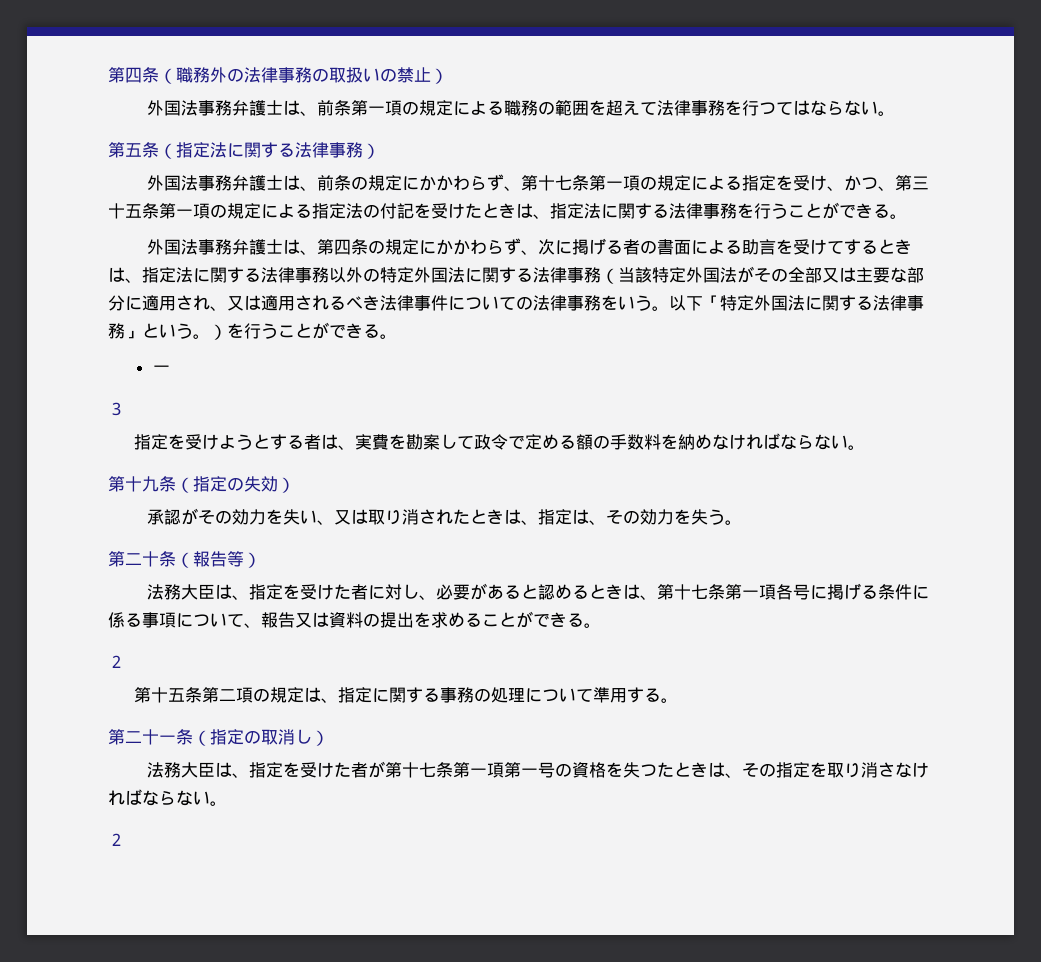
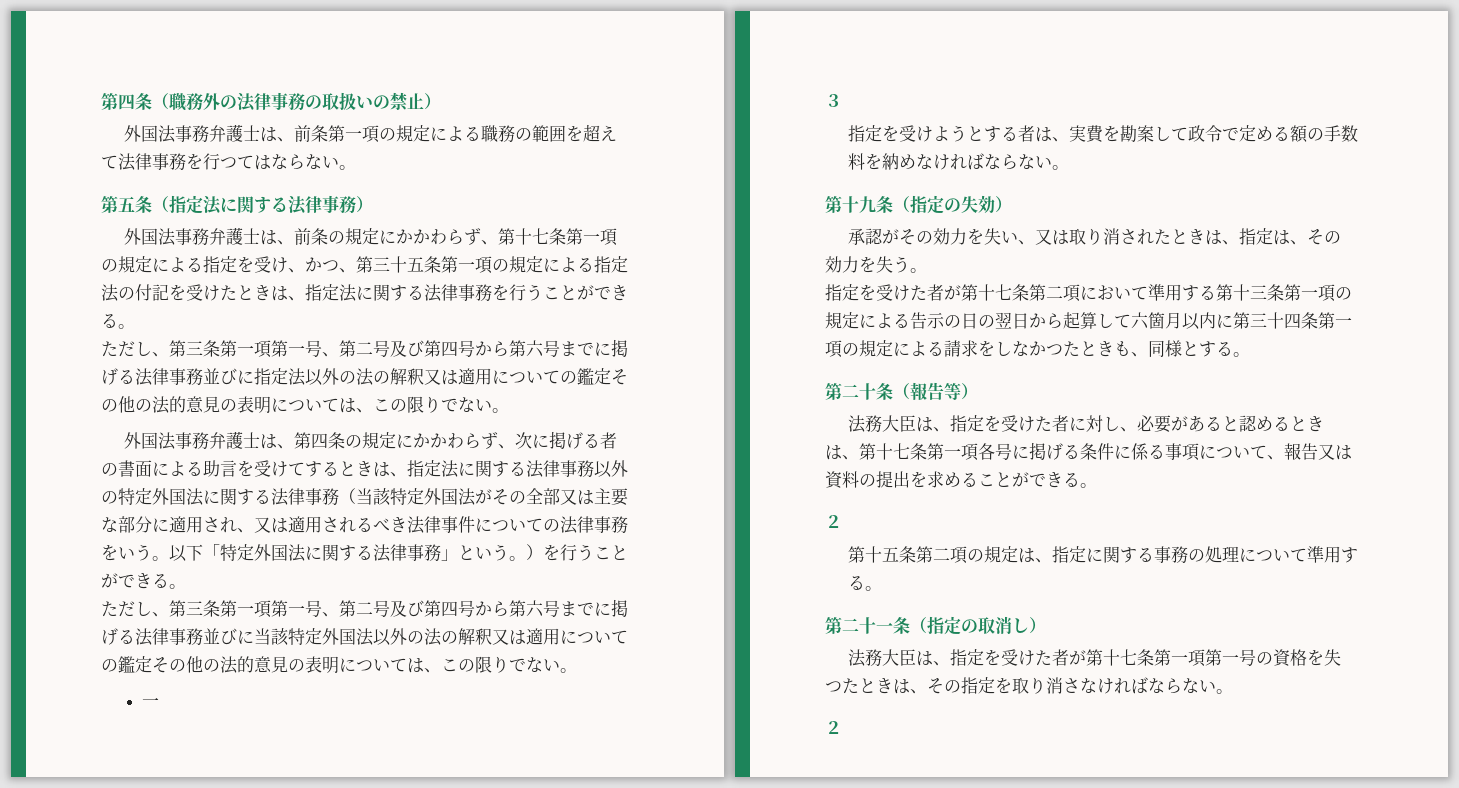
+ ただし、第三条第一項第一号、第二号及び第四号から第六号までに掲げる法律事務並びに指定法以外の法の解釈又は適用についての鑑定その他の法的意見の表明については、この限りでない。
+ ただし、第三条第一項第一号、第二号及び第四号から第六号までに掲げる法律事務並びに当該特定外国法以外の法の解釈又は適用についての鑑定その他の法的意見の表明については、この限りでない。
+ 指定を受けた者が第十七条第二項において準用する第十三条第一項の規定による告示の日の翌日から起算して六箇月以内に第三十四条第一項の規定による請求をしなかつたときも、同様とする。

